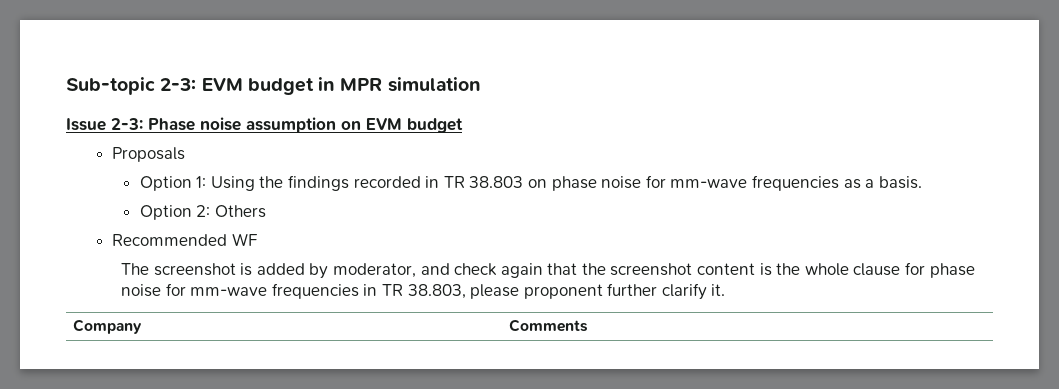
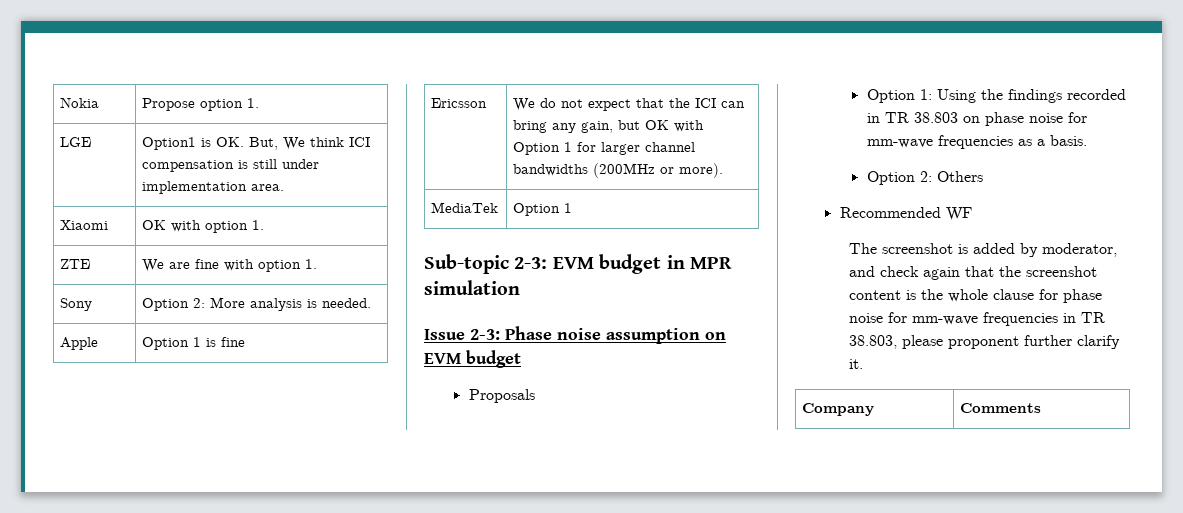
+ Nokia | Propose option 1.
+ LGE | Option1 is OK. But, We think ICI compensation is still under implementation area.
+ Xiaomi | OK with option 1.
+ ZTE | We are fine with option 1.
+ Sony | Option 2: More analysis is needed.
+ Apple | Option 1 is fine
+ Ericsson | We do not expect that the ICI can bring any gain, but OK with Option 1 for larger channel bandwidths (200MHz or more).
+ MediaTek | Option 1

